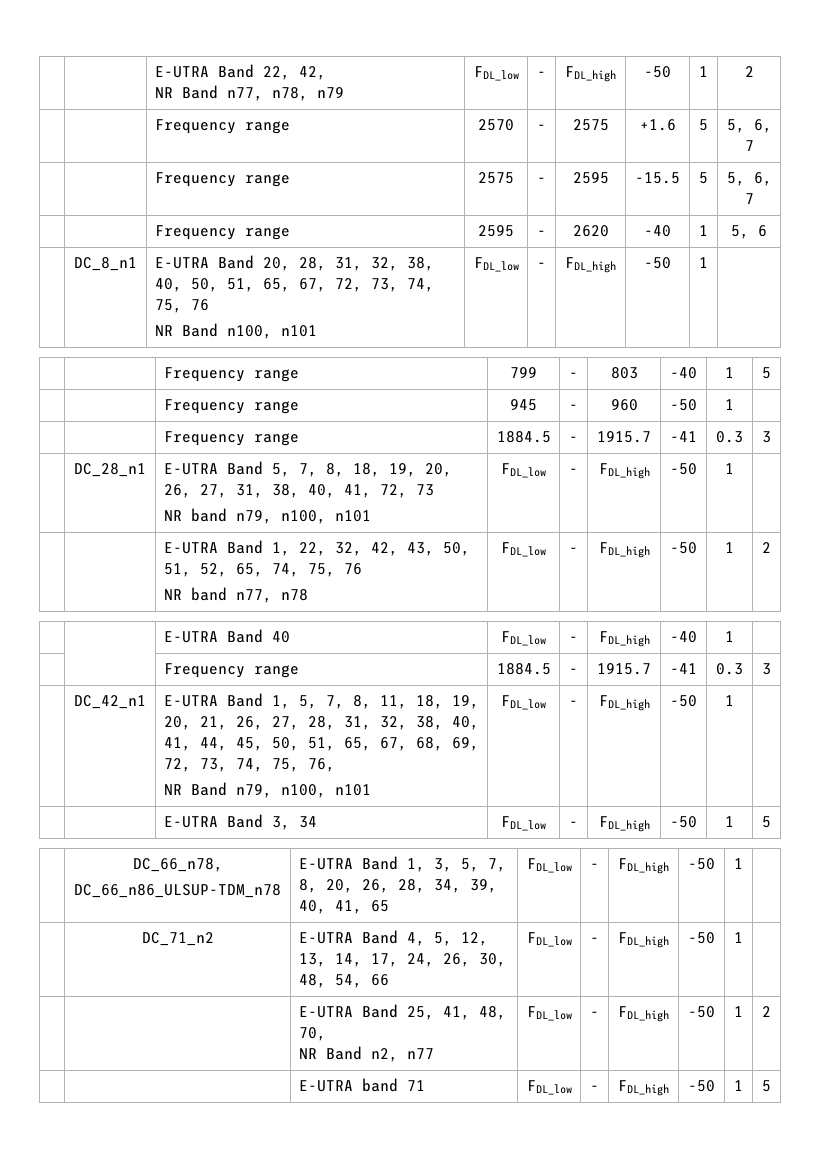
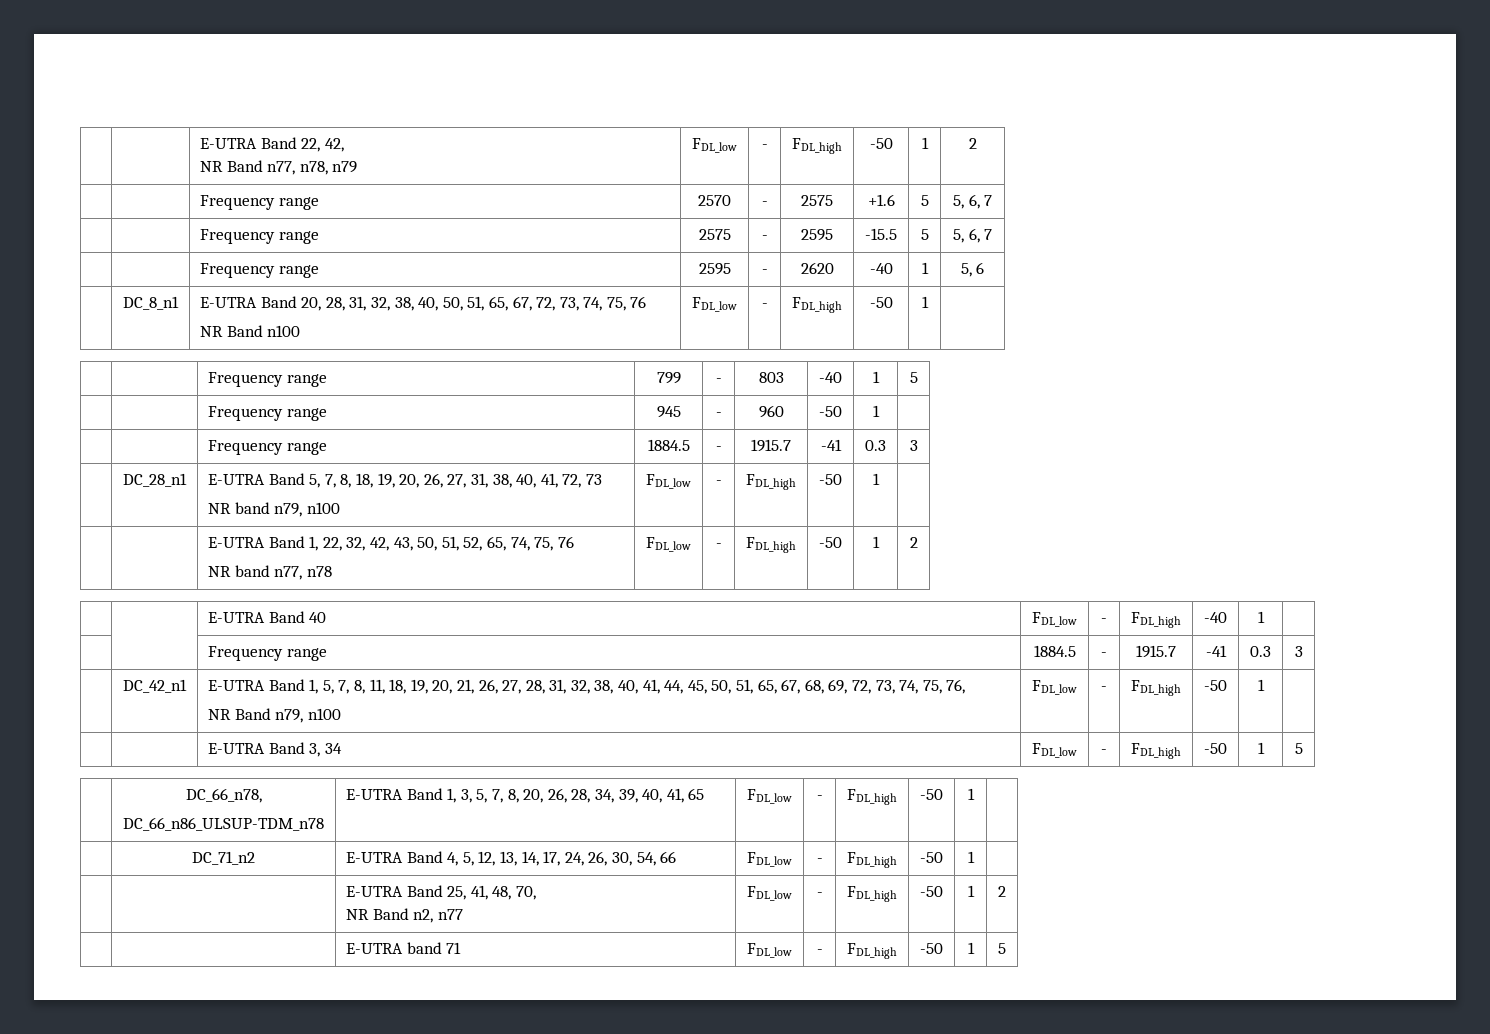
  | DC_8_n1 | E-UTRA Band 20, 28, 31, 32, 38, 40, 50, 51, 65, 67, 72, 73, 74, 75, 76
- NR Band n100, n101 | FDL_low | - | FDL_high | -50 | 1 |
+ NR Band n100 | FDL_low | - | FDL_high | -50 | 1 |
  | DC_28_n1 | E-UTRA Band 5, 7, 8, 18, 19, 20, 26, 27, 31, 38, 40, 41, 72, 73
- NR band n79, n100, n101 | FDL_low | - | FDL_high | -50 | 1 |
+ NR band n79, n100 | FDL_low | - | FDL_high | -50 | 1 |
- NR Band n79, n100, n101
+ NR Band n79, n100
- | DC_71_n2 | E-UTRA Band 4, 5, 12, 13, 14, 17, 24, 26, 30, 48, 54, 66 | FDL_low | - | FDL_high | -50 | 1 |
+ | DC_71_n2 | E-UTRA Band 4, 5, 12, 13, 14, 17, 24, 26, 30, 54, 66 | FDL_low | - | FDL_high | -50 | 1 |

